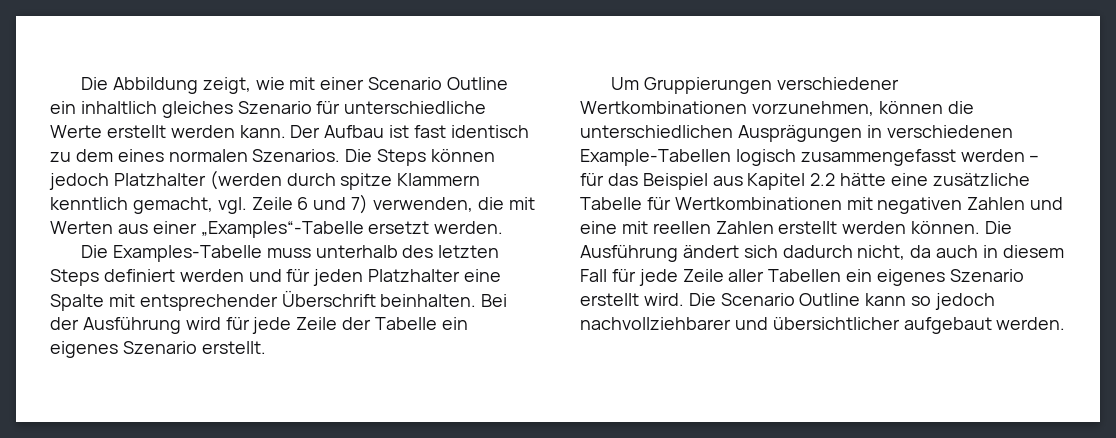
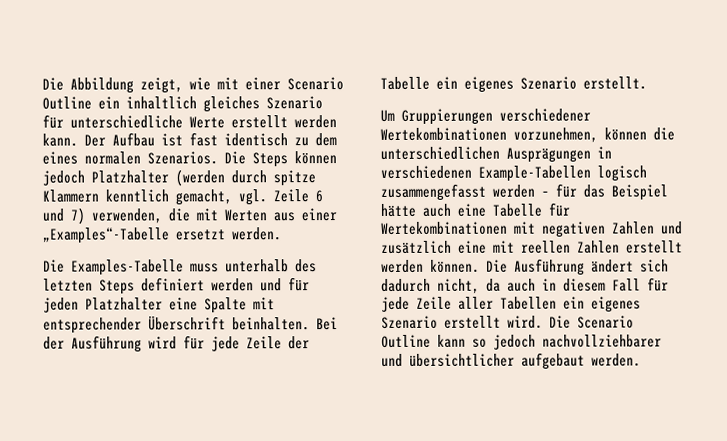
- Um Gruppierungen verschiedener Wertkombinationen vorzunehmen, können die unterschiedlichen Ausprägungen in verschiedenen Example-Tabellen logisch zusammengefasst werden – für das Beispiel aus Kapitel 2.2 hätte eine zusätzliche Tabelle für Wertkombinationen mit negativen Zahlen und eine mit reellen Zahlen erstellt werden können.
+ Um Gruppierungen verschiedener Wertekombinationen vorzunehmen, können die unterschiedlichen Ausprägungen in verschiedenen Example-Tabellen logisch zusammengefasst werden – für das Beispiel hätte auch eine Tabelle für Wertekombinationen mit negativen Zahlen und zusätzlich eine mit reellen Zahlen erstellt werden können.

